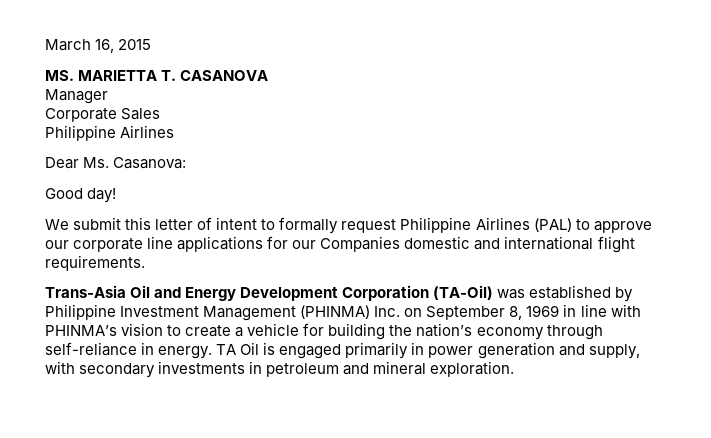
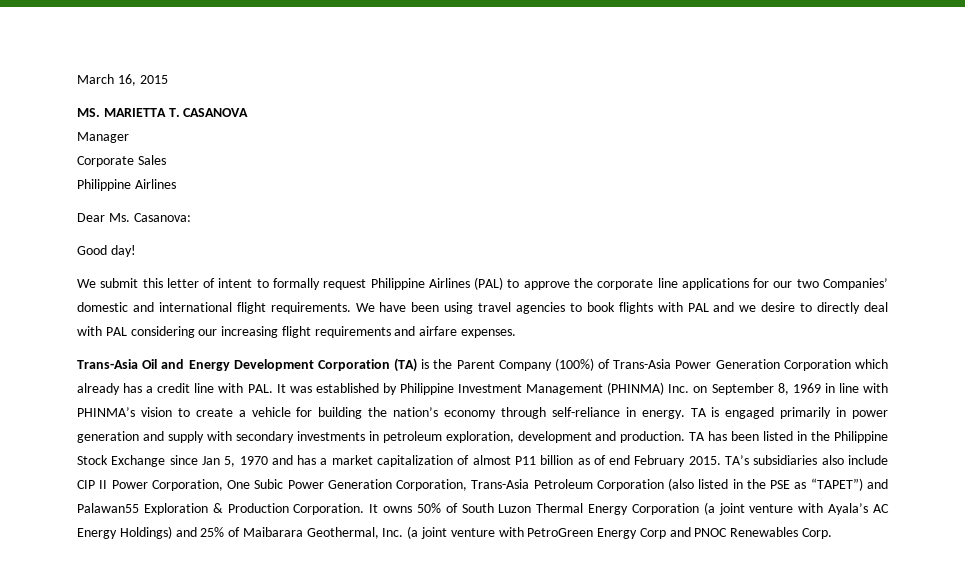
- We submit this letter of intent to formally request Philippine Airlines (PAL) to approve our corporate line applications for our Companies domestic and international flight requirements.
+ We submit this letter of intent to formally request Philippine Airlines (PAL) to approve the corporate line applications for our two Companies’ domestic and international flight requirements. We have been using travel agencies to book flights with PAL and we desire to directly deal with PAL considering our increasing flight requirements and airfare expenses.
- Trans-Asia Oil and Energy Development Corporation (TA-Oil) was established by Philippine Investment Management (PHINMA) Inc. on September 8, 1969 in line with PHINMA’s vision to create a vehicle for building the nation’s economy through self-reliance in energy.
+ Trans-Asia Oil and Energy Development Corporation (TA) is the Parent Company (100%) of Trans-Asia Power Generation Corporation which already has a credit line with PAL. It was established by Philippine Investment Management (PHINMA) Inc. on September 8, 1969 in line with PHINMA’s vision to create a vehicle for building the nation’s economy through self-reliance in energy.
- TA Oil is engaged primarily in power generation and supply, with secondary investments in petroleum and mineral exploration.
+ TA is engaged primarily in power generation and supply with secondary investments in petroleum exploration, development and production. TA has been listed in the Philippine Stock Exchange since Jan 5, 1970 and has a market capitalization of almost P11 billion as of end February 2015. TA’s subsidiaries also include CIP II Power Corporation, One Subic Power Generation Corporation, Trans-Asia Petroleum Corporation (also listed in the PSE as “TAPET”) and Palawan55 Exploration & Production Corporation. It owns 50% of South Luzon Thermal Energy Corporation (a joint venture with Ayala’s AC Energy Holdings) and 25% of Maibarara Geothermal, Inc. (a joint venture with PetroGreen Energy Corp and PNOC Renewables Corp.

